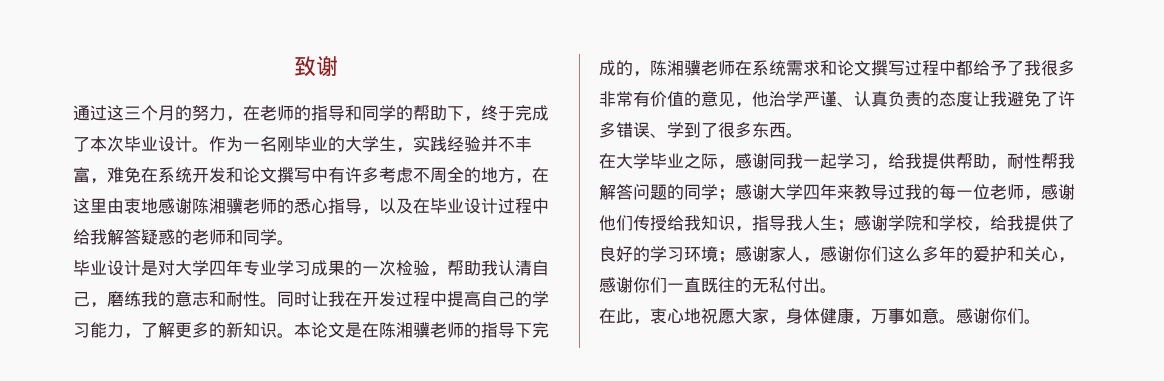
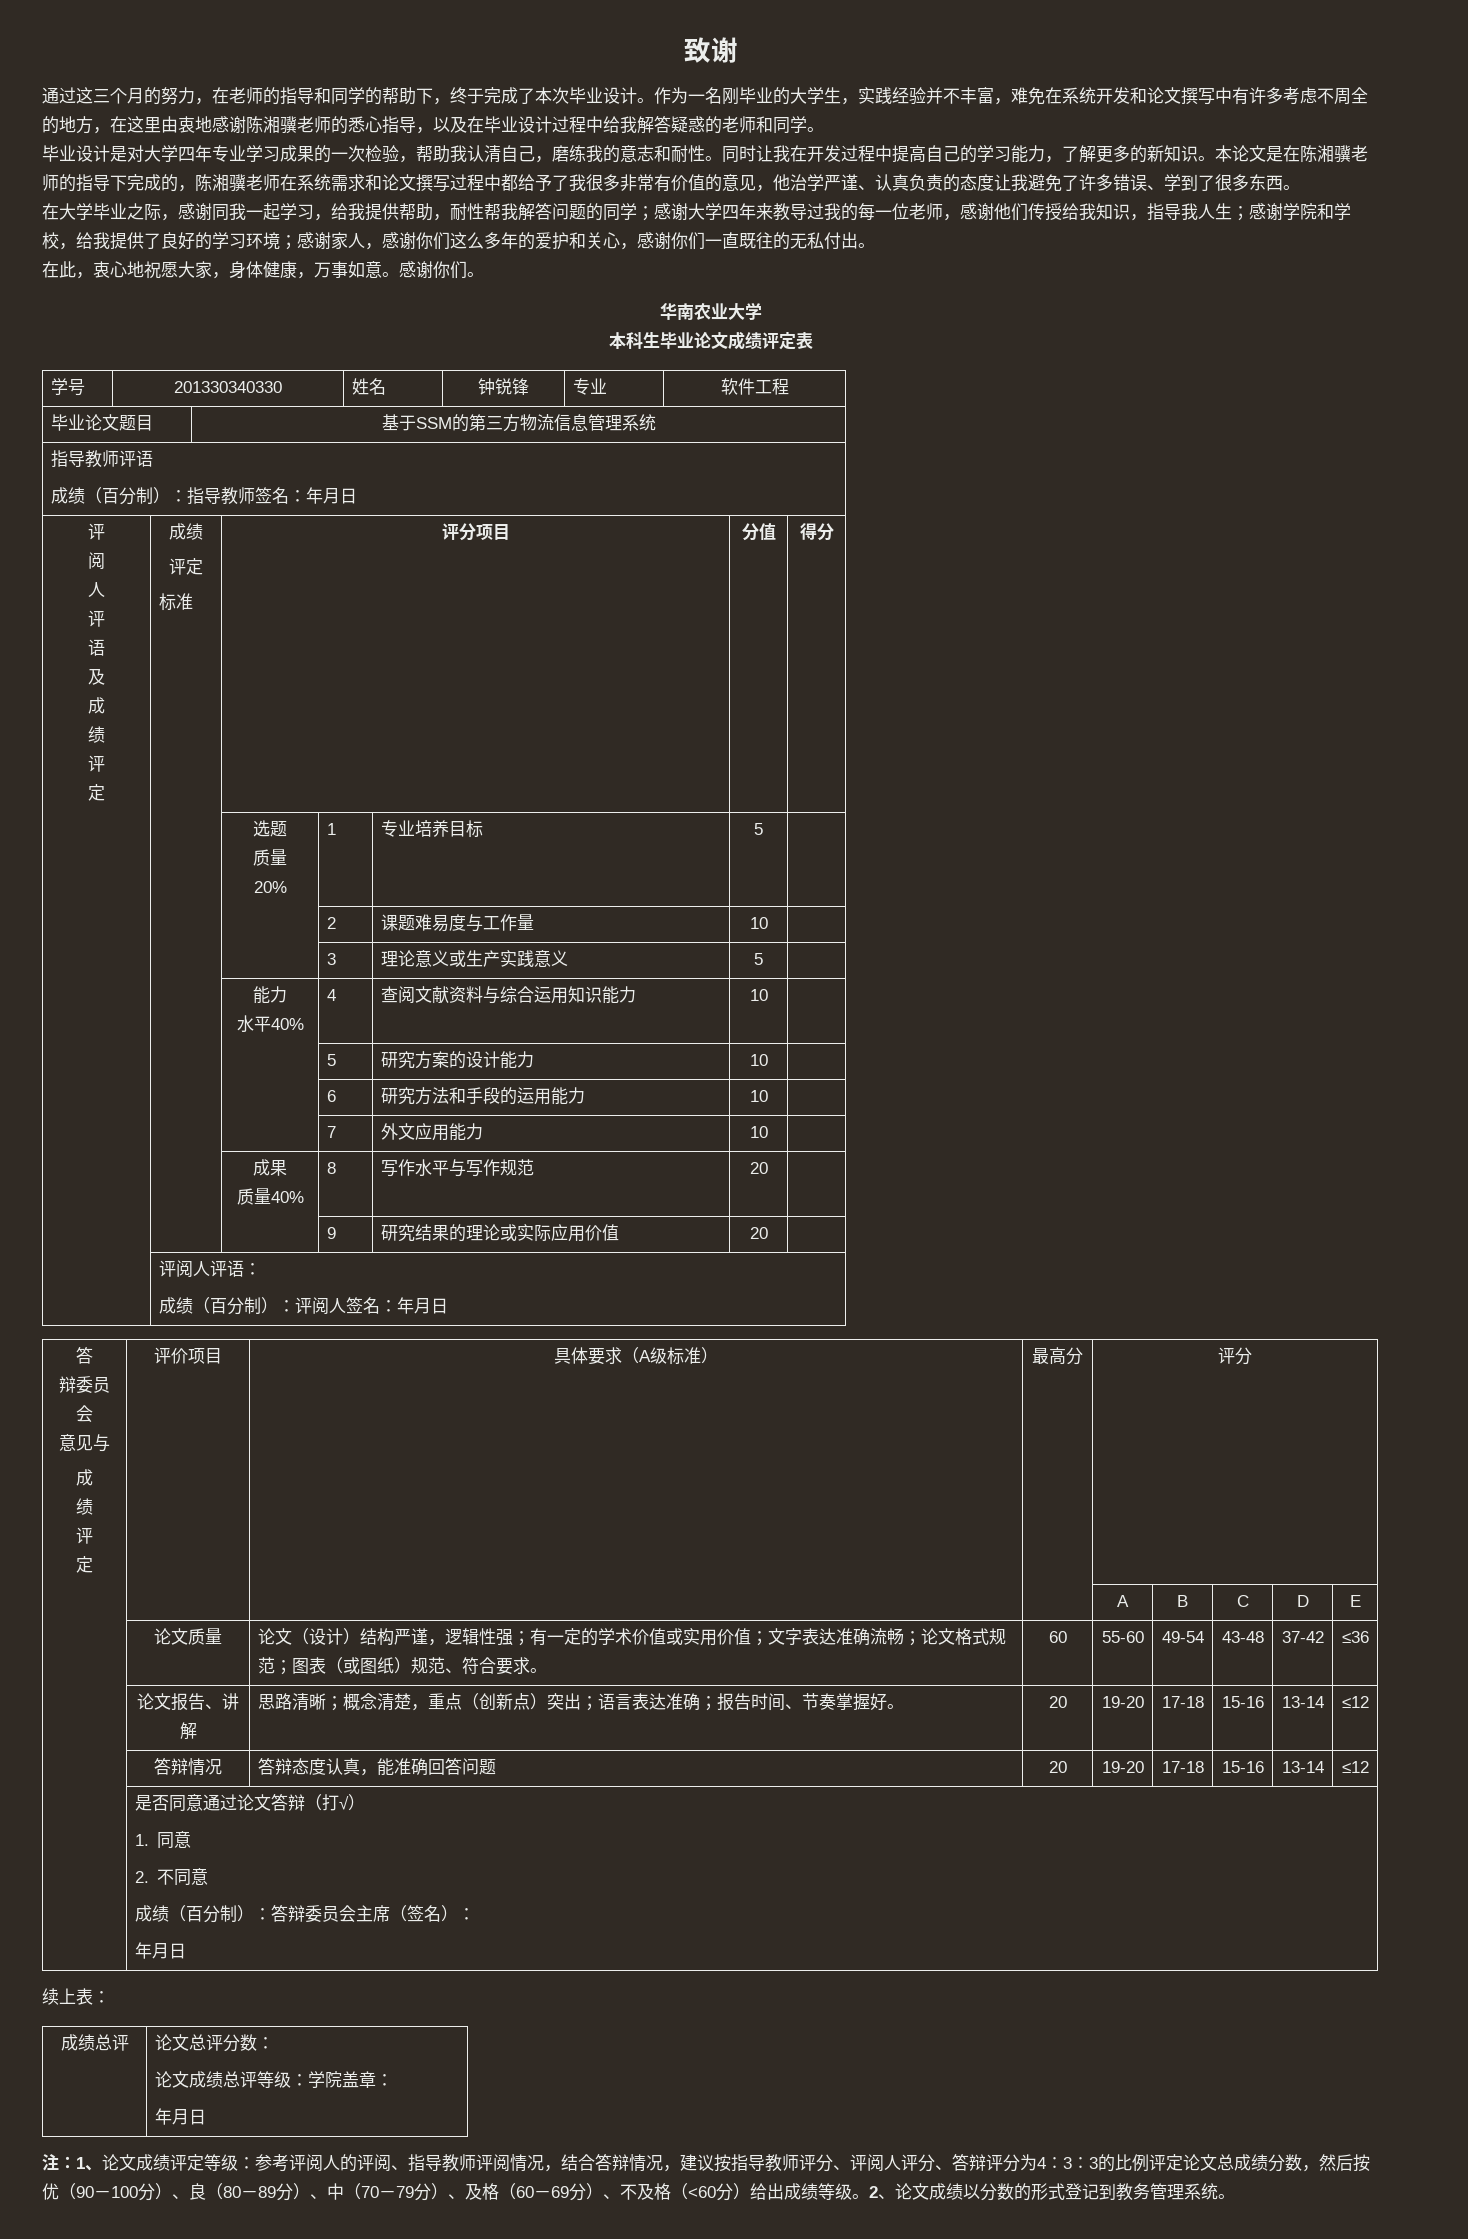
+ 华南农业大学
+ 本科生毕业论文成绩评定表
+ 学号 | 201330340330 | 姓名 | 钟锐锋 | 专业 | 软件工程
+ 毕业论文题目 | 基于SSM的第三方物流信息管理系统
+ 指导教师评语
+ 成绩（百分制）：指导教师签名：年月日
+ 评
+ 阅
+ 人
+ 评
+ 语
+ 及
+ 成
+ 绩
+ 评
+ 定 | 成绩
+ 评定
+ 标准 | 评分项目 | 分值 | 得分
+ | | 选题
+ 质量
+ 20% | 1 | 专业培养目标 | 5 |
+ | | | 2 | 课题难易度与工作量 | 10 |
+ | | | 3 | 理论意义或生产实践意义 | 5 |
+ | | 能力
+ 水平40% | 4 | 查阅文献资料与综合运用知识能力 | 10 |
+ | | | 5 | 研究方案的设计能力 | 10 |
+ | | | 6 | 研究方法和手段的运用能力 | 10 |
+ | | | 7 | 外文应用能力 | 10 |
+ | | 成果
+ 质量40% | 8 | 写作水平与写作规范 | 20 |
+ | | | 9 | 研究结果的理论或实际应用价值 | 20 |
+ | 评阅人评语：
+ 成绩（百分制）：评阅人签名：年月日
+ 答
+ 辩委员会
+ 意见与
+ 成
+ 绩
+ 评
+ 定 | 评价项目 | 具体要求（A级标准） | 最高分 | 评分
+ | | | | A | B | C | D | E
+ | 论文质量 | 论文（设计）结构严谨，逻辑性强；有一定的学术价值或实用价值；文字表达准确流畅；论文格式规范；图表（或图纸）规范、符合要求。 | 60 | 55-60 | 49-54 | 43-48 | 37-42 | ≤36
+ | 论文报告、讲解 | 思路清晰；概念清楚，重点（创新点）突出；语言表达准确；报告时间、节奏掌握好。 | 20 | 19-20 | 17-18 | 15-16 | 13-14 | ≤12
+ | 答辩情况 | 答辩态度认真，能准确回答问题 | 20 | 19-20 | 17-18 | 15-16 | 13-14 | ≤12
+ | 是否同意通过论文答辩（打√）
+ 1.同意
+ 2.不同意
+ 成绩（百分制）：答辩委员会主席（签名）：
+ 年月日
+ 续上表：
+ 成绩总评 | 论文总评分数：
+ 论文成绩总评等级：学院盖章：
+ 年月日
+ 注：1、论文成绩评定等级：参考评阅人的评阅、指导教师评阅情况，结合答辩情况，建议按指导教师评分、评阅人评分、答辩评分为4∶3∶3的比例评定论文总成绩分数，然后按优（90－100分）、良（80－89分）、中（70－79分）、及格（60－69分）、不及格（<60分）给出成绩等级。2、论文成绩以分数的形式登记到教务管理系统。

